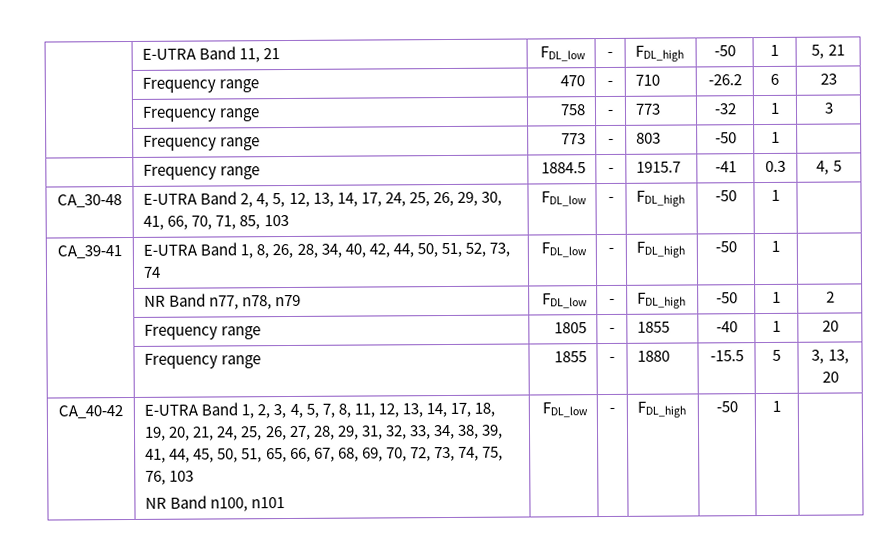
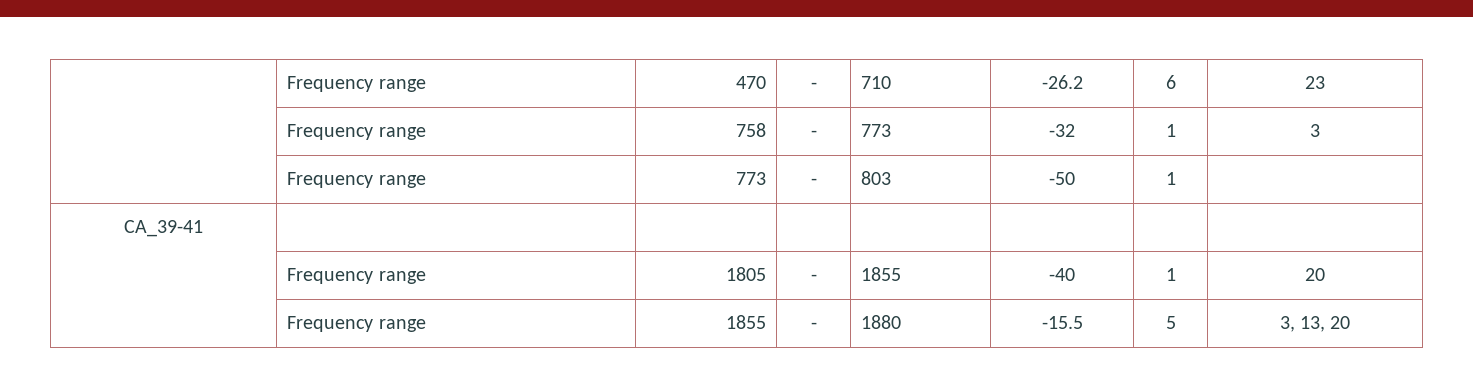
- | E-UTRA Band 11, 21 | FDL_low | - | FDL_high | -50 | 1 | 5, 21
- | Frequency range | 1884.5 | - | 1915.7 | -41 | 0.3 | 4, 5
- CA_30-48 | E-UTRA Band 2, 4, 5, 12, 13, 14, 17, 24, 25, 26, 29, 30, 41, 66, 70, 71, 85, 103 | FDL_low | - | FDL_high | -50 | 1 |
- CA_39-41 | E-UTRA Band 1, 8, 26, 28, 34, 40, 42, 44, 50, 51, 52, 73, 74 | FDL_low | - | FDL_high | -50 | 1 |
- | NR Band n77, n78, n79 | FDL_low | - | FDL_high | -50 | 1 | 2
+ CA_39-41 | | | | | | |
- CA_40-42 | E-UTRA Band 1, 2, 3, 4, 5, 7, 8, 11, 12, 13, 14, 17, 18, 19, 20, 21, 24, 25, 26, 27, 28, 29, 31, 32, 33, 34, 38, 39, 41, 44, 45, 50, 51, 65, 66, 67, 68, 69, 70, 72, 73, 74, 75, 76, 103
- NR Band n100, n101 | FDL_low | - | FDL_high | -50 | 1

